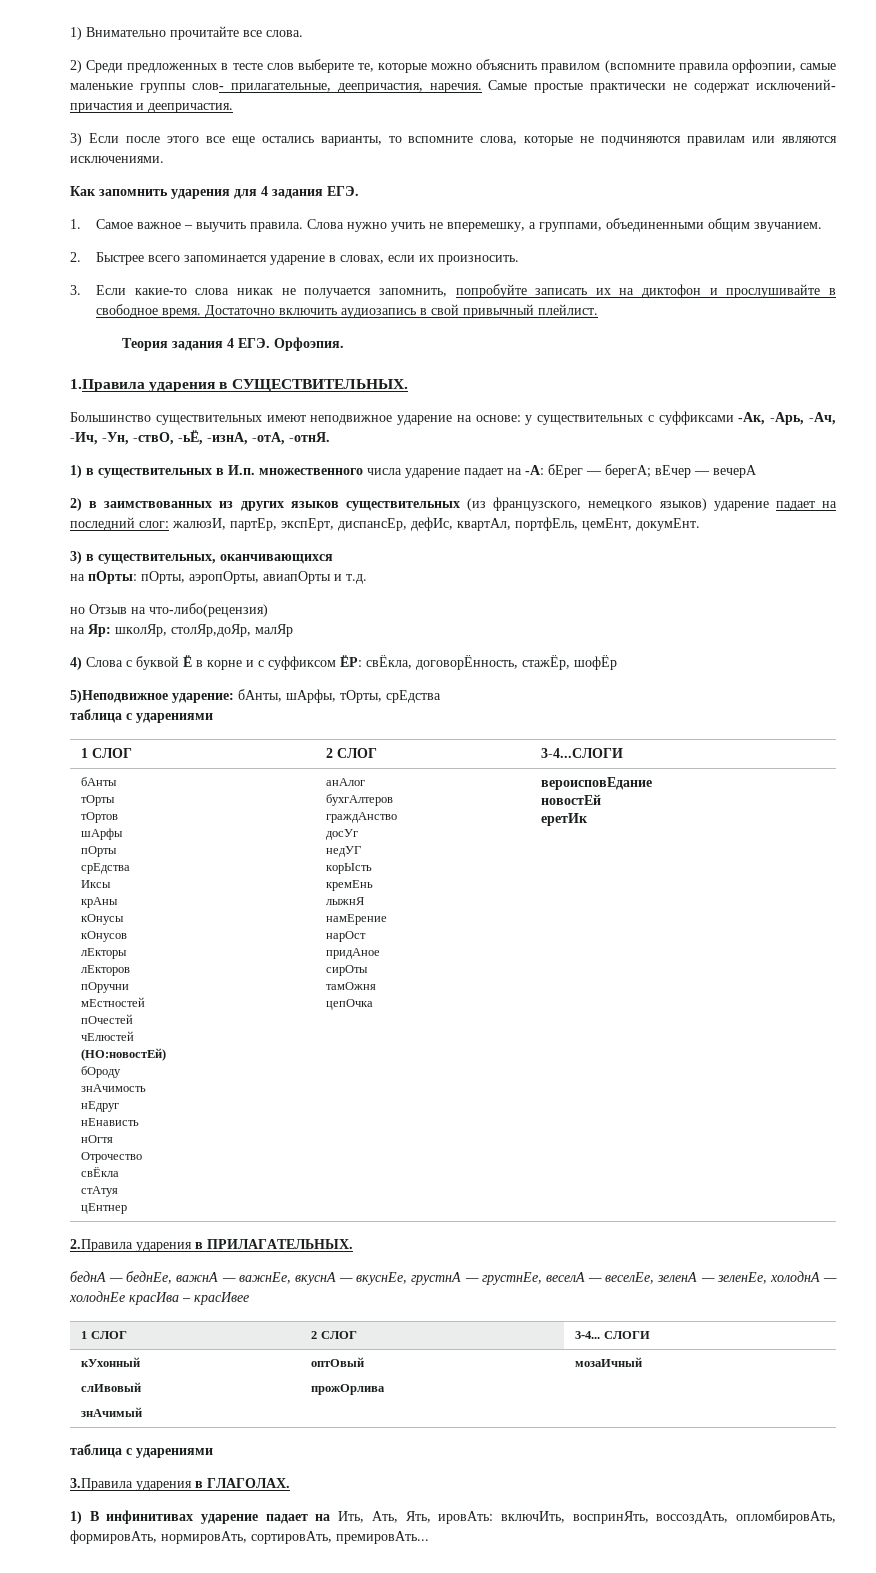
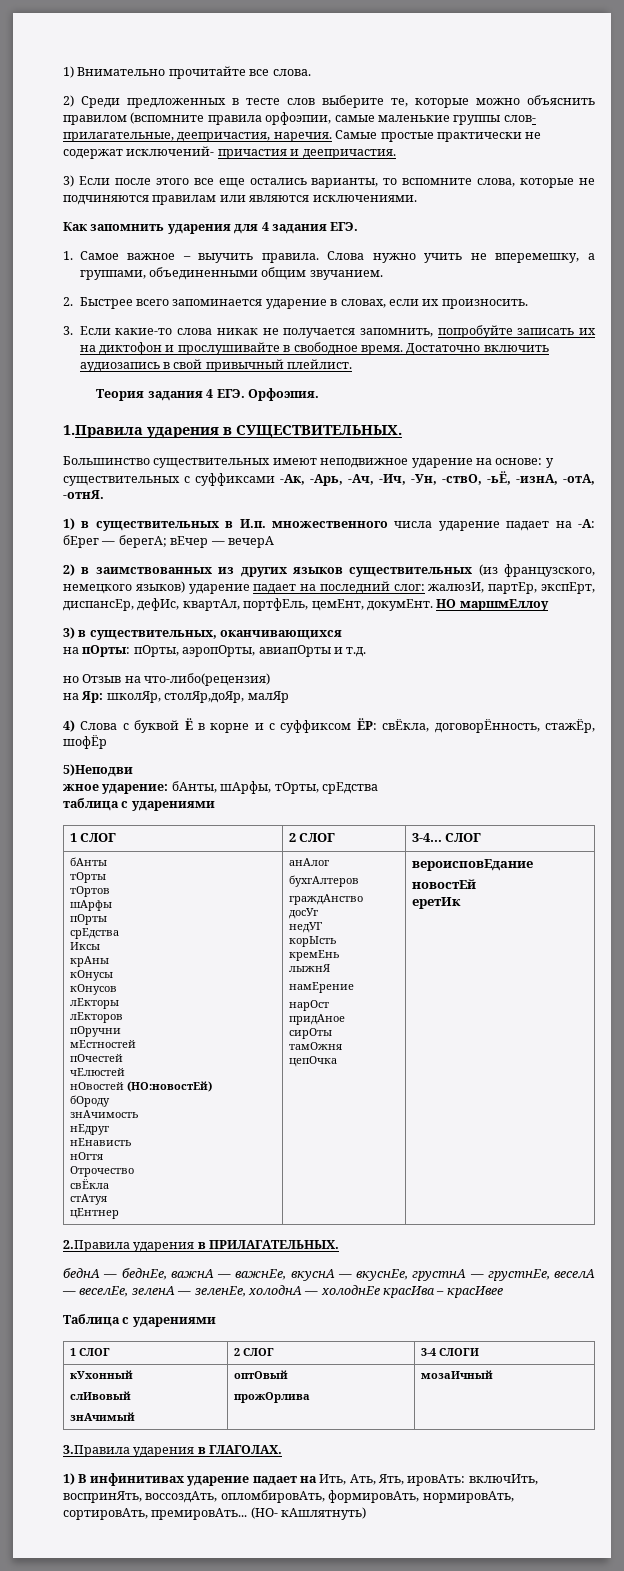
+ НО маршмЕллоу
- 5)Неподвижное ударение: бАнты, шАрфы, тОрты, срЕдства
+ 5)Неподви
+ жное ударение: бАнты, шАрфы, тОрты, срЕдства
- 1 СЛОГ | 2 СЛОГ | 3-4...СЛОГИ
+ 1 СЛОГ | 2 СЛОГ | 3-4… СЛОГ
- (НО:новостЕй)
+ нОвостей (НО:новостЕй)
- 1 СЛОГ | 2 СЛОГ | 3-4... СЛОГИ
+ Таблица с ударениями
+ 1 СЛОГ | 2 СЛОГ | 3-4 СЛОГИ
  кУхонный
  слИвовый
  знАчимый | оптОвый
  прожОрлива | мозаИчный
- таблица с ударениями
+ (НО- кАшлятнуть)

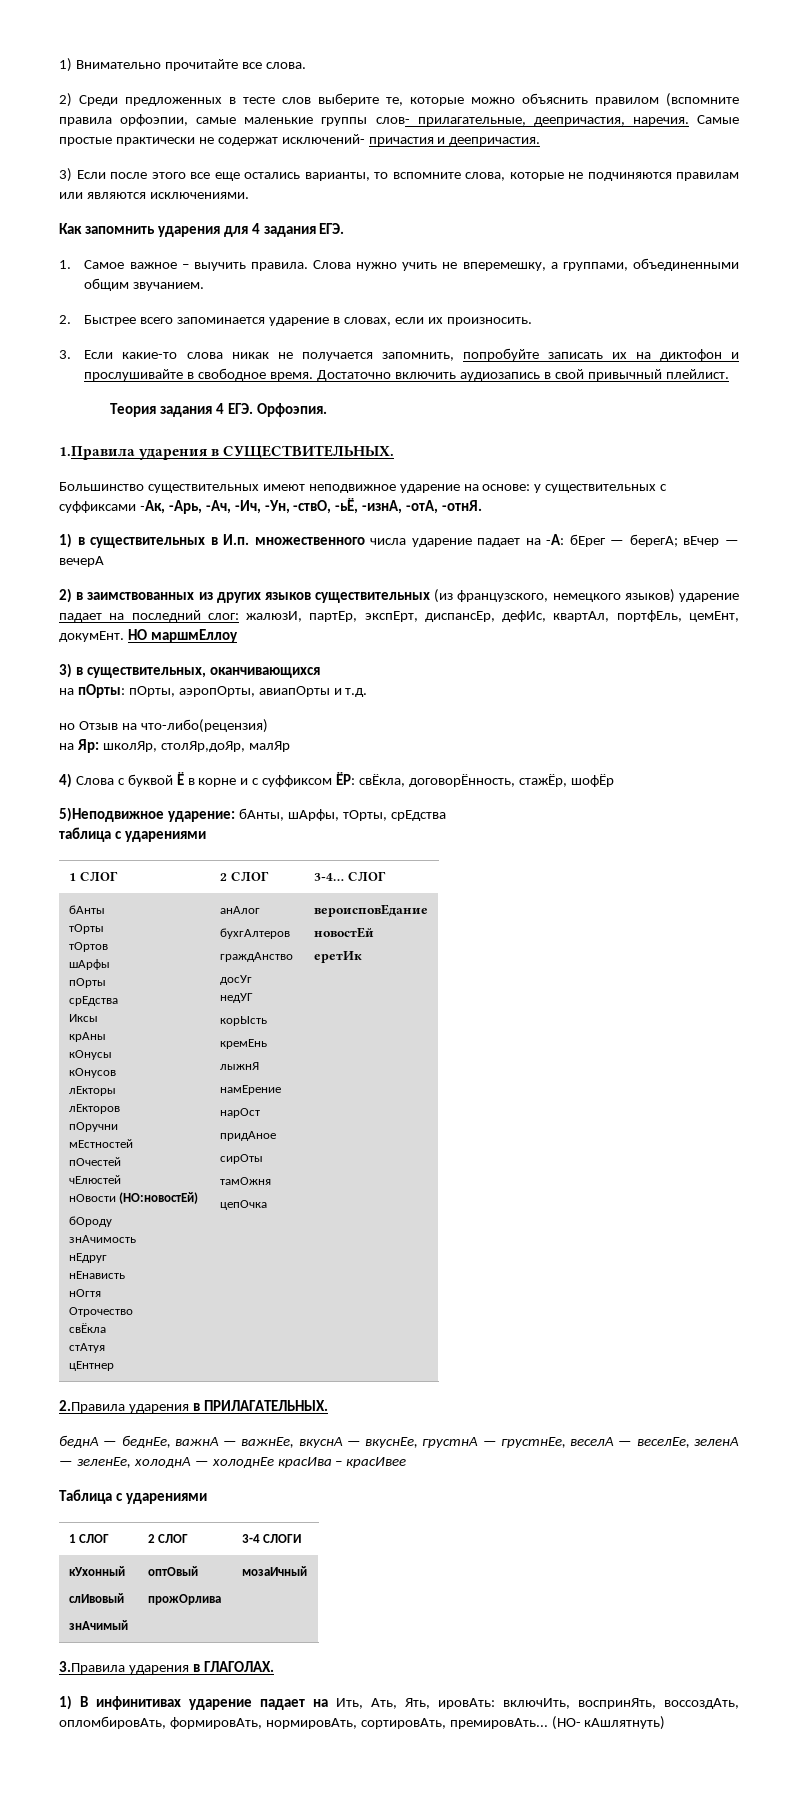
- 5)Неподви
- жное ударение: бАнты, шАрфы, тОрты, срЕдства
+ 5)Неподвижное ударение: бАнты, шАрфы, тОрты, срЕдства
- нОвостей (НО:новостЕй)
+ нОвости (НО:новостЕй)

